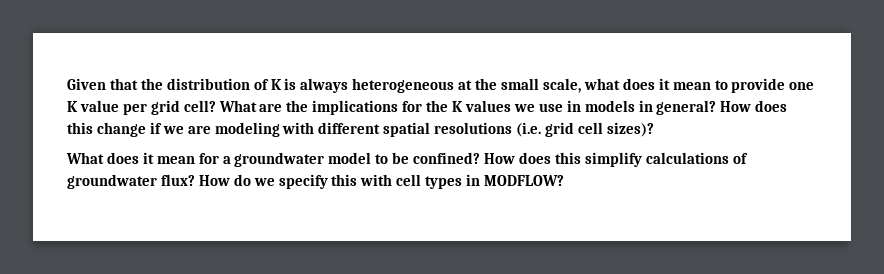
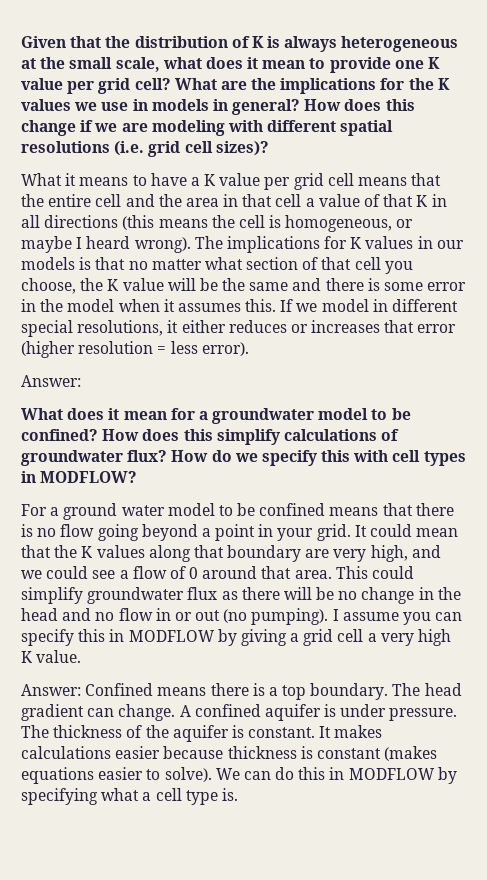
+ What it means to have a K value per grid cell means that the entire cell and the area in that cell a value of that K in all directions (this means the cell is homogeneous, or maybe I heard wrong). The implications for K values in our models is that no matter what section of that cell you choose, the K value will be the same and there is some error in the model when it assumes this. If we model in different special resolutions, it either reduces or increases that error (higher resolution = less error).
+ Answer:
+ For a ground water model to be confined means that there is no flow going beyond a point in your grid. It could mean that the K values along that boundary are very high, and we could see a flow of 0 around that area. This could simplify groundwater flux as there will be no change in the head and no flow in or out (no pumping). I assume you can specify this in MODFLOW by giving a grid cell a very high K value.
+ Answer: Confined means there is a top boundary. The head gradient can change. A confined aquifer is under pressure. The thickness of the aquifer is constant. It makes calculations easier because thickness is constant (makes equations easier to solve). We can do this in MODFLOW by specifying what a cell type is.

